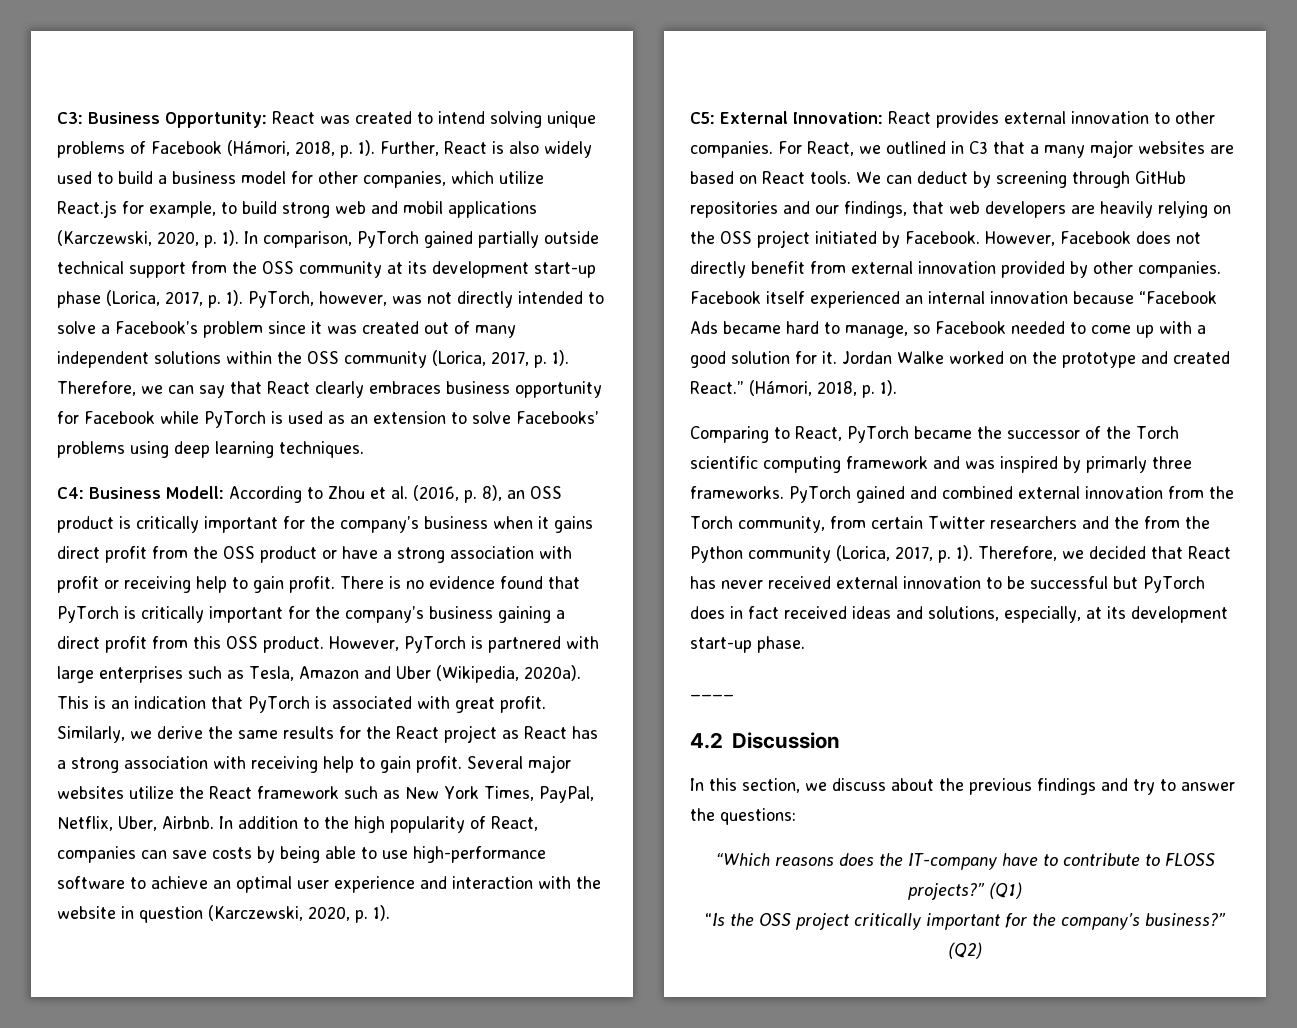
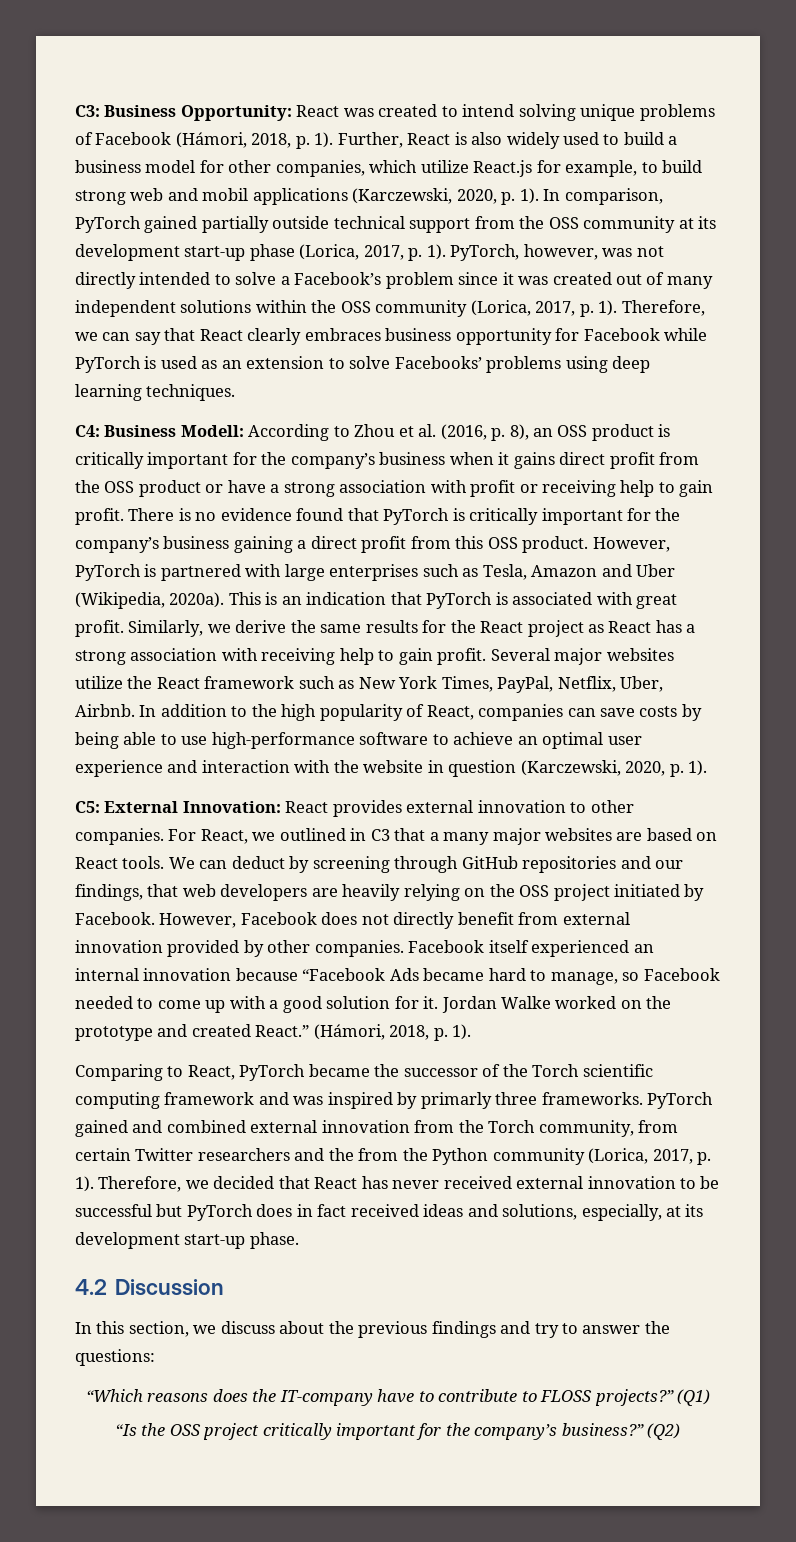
- ____

